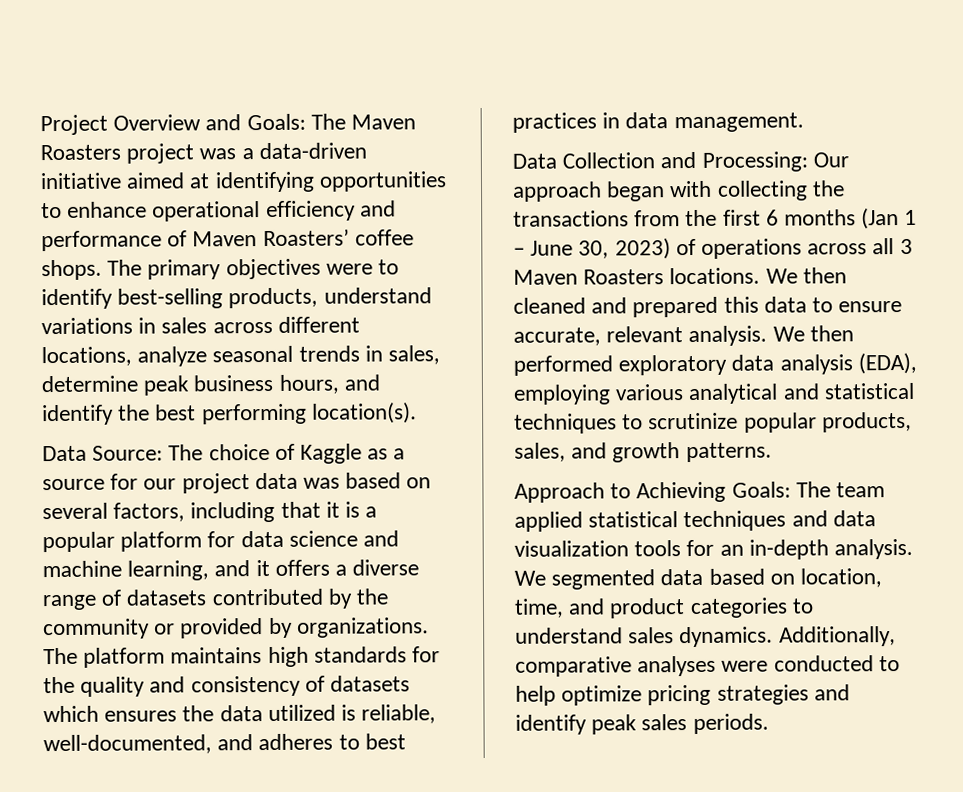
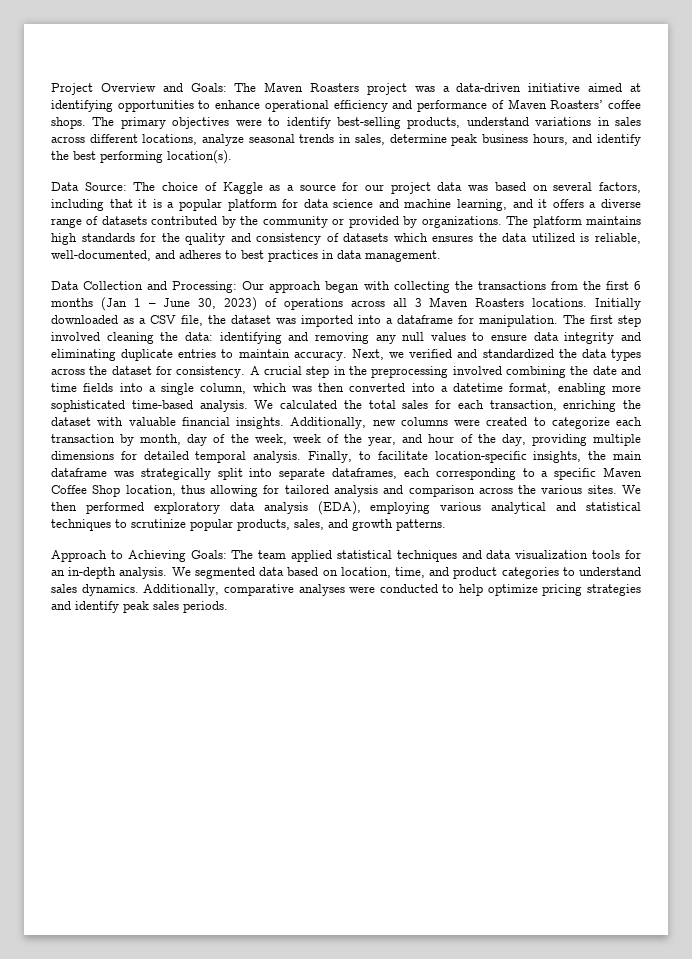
- We then cleaned and prepared this data to ensure accurate, relevant analysis.
+ Initially downloaded as a CSV file, the dataset was imported into a dataframe for manipulation. The first step involved cleaning the data: identifying and removing any null values to ensure data integrity and eliminating duplicate entries to maintain accuracy. Next, we verified and standardized the data types across the dataset for consistency. A crucial step in the preprocessing involved combining the date and time fields into a single column, which was then converted into a datetime format, enabling more sophisticated time-based analysis. We calculated the total sales for each transaction, enriching the dataset with valuable financial insights. Additionally, new columns were created to categorize each transaction by month, day of the week, week of the year, and hour of the day, providing multiple dimensions for detailed temporal analysis. Finally, to facilitate location-specific insights, the main dataframe was strategically split into separate dataframes, each corresponding to a specific Maven Coffee Shop location, thus allowing for tailored analysis and comparison across the various sites.

